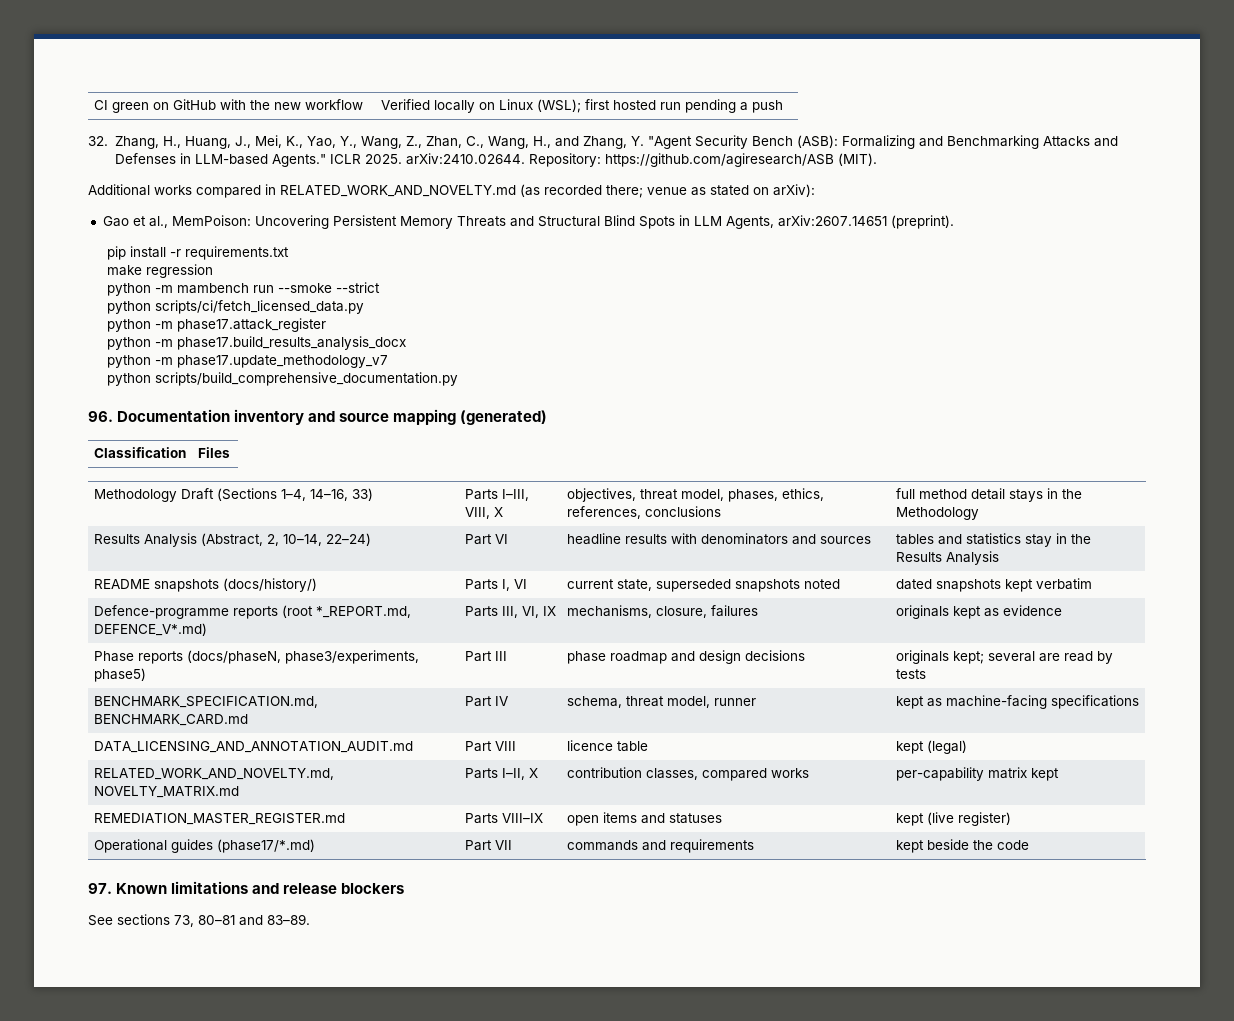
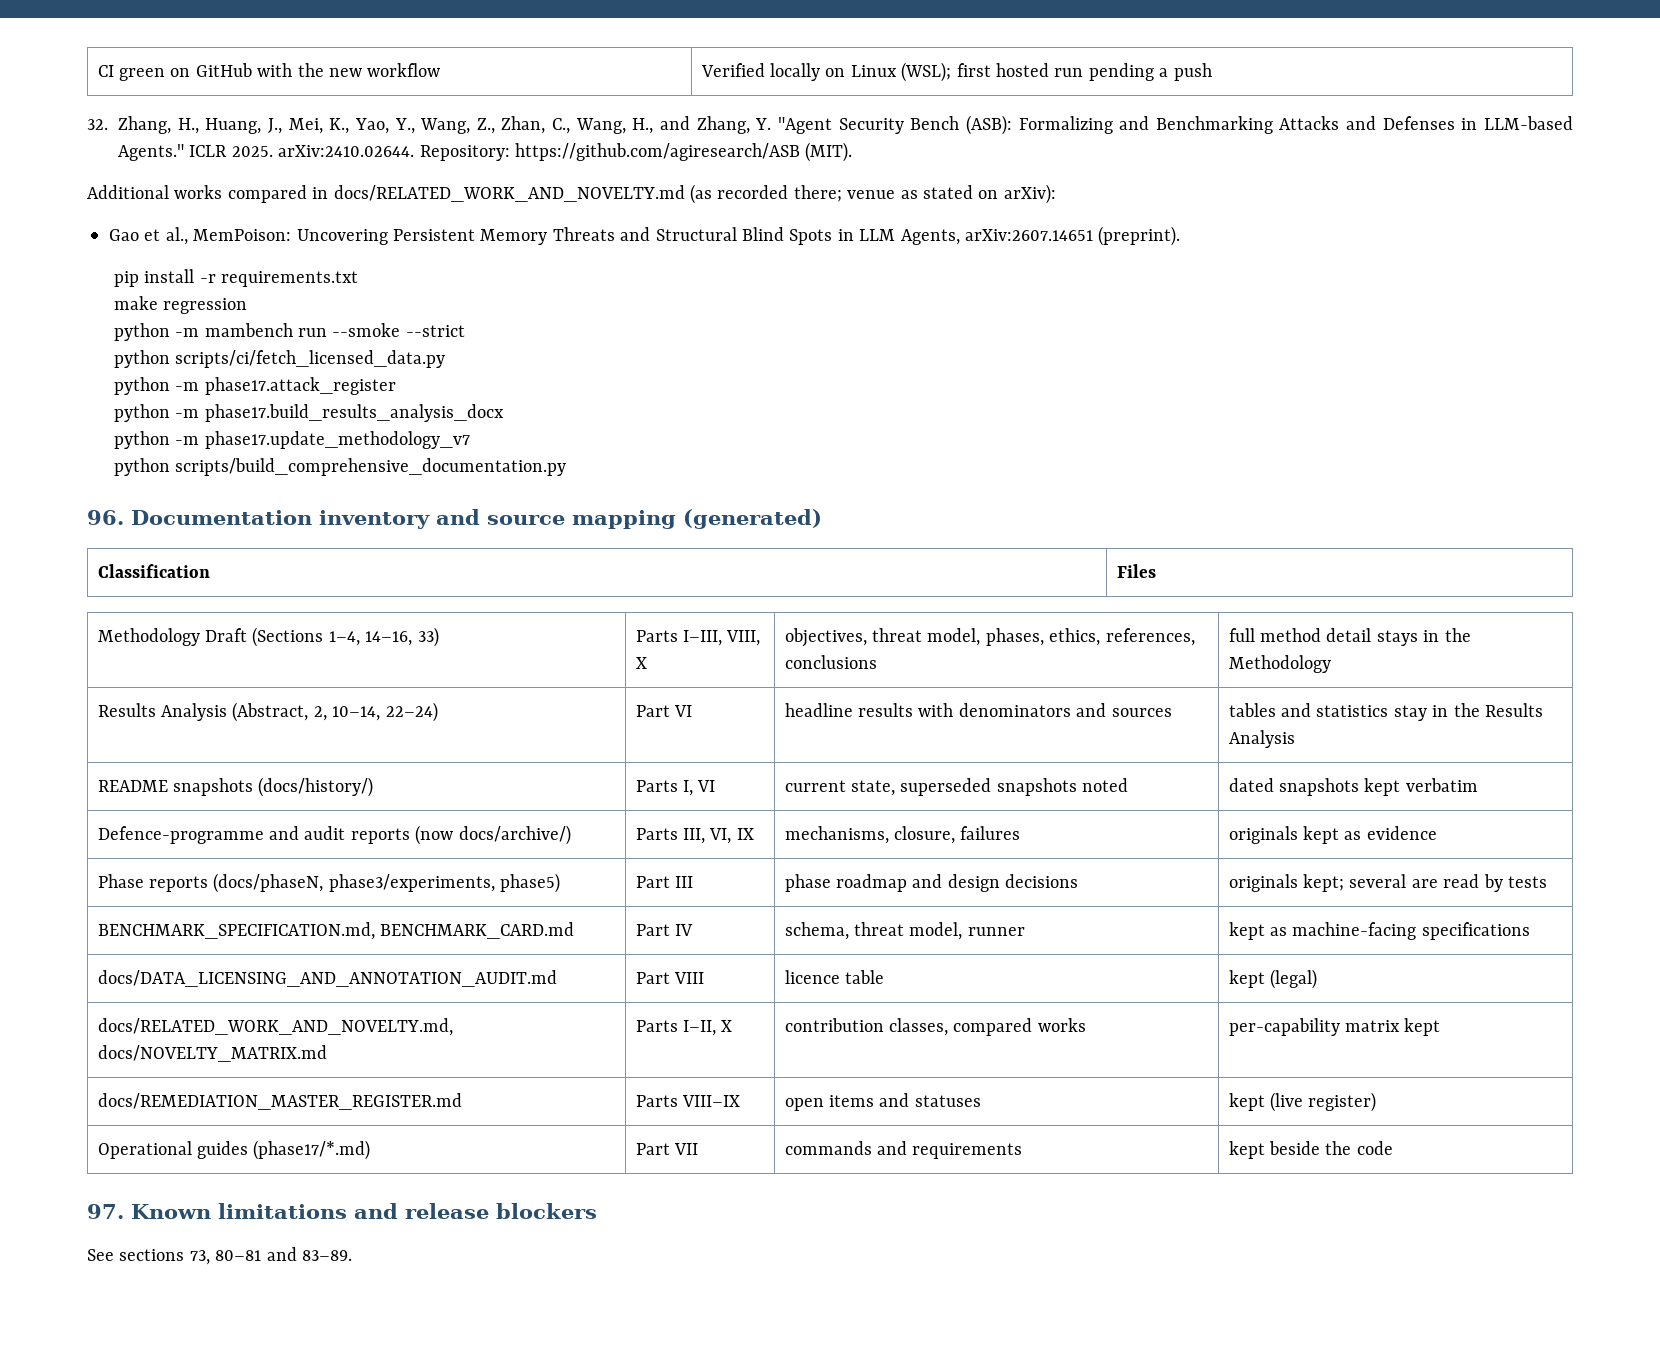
- Additional works compared in RELATED_WORK_AND_NOVELTY.md (as recorded there; venue as stated on arXiv):
+ Additional works compared in docs/RELATED_WORK_AND_NOVELTY.md (as recorded there; venue as stated on arXiv):
- Defence-programme reports (root *_REPORT.md, DEFENCE_V*.md) | Parts III, VI, IX | mechanisms, closure, failures | originals kept as evidence
+ Defence-programme and audit reports (now docs/archive/) | Parts III, VI, IX | mechanisms, closure, failures | originals kept as evidence
- DATA_LICENSING_AND_ANNOTATION_AUDIT.md | Part VIII | licence table | kept (legal)
+ docs/DATA_LICENSING_AND_ANNOTATION_AUDIT.md | Part VIII | licence table | kept (legal)
- RELATED_WORK_AND_NOVELTY.md, NOVELTY_MATRIX.md | Parts I–II, X | contribution classes, compared works | per-capability matrix kept
+ docs/RELATED_WORK_AND_NOVELTY.md, docs/NOVELTY_MATRIX.md | Parts I–II, X | contribution classes, compared works | per-capability matrix kept
- REMEDIATION_MASTER_REGISTER.md | Parts VIII–IX | open items and statuses | kept (live register)
+ docs/REMEDIATION_MASTER_REGISTER.md | Parts VIII–IX | open items and statuses | kept (live register)

